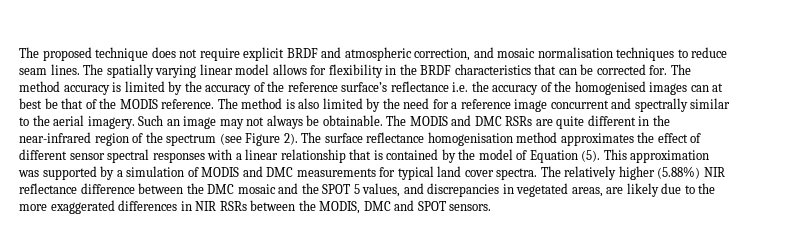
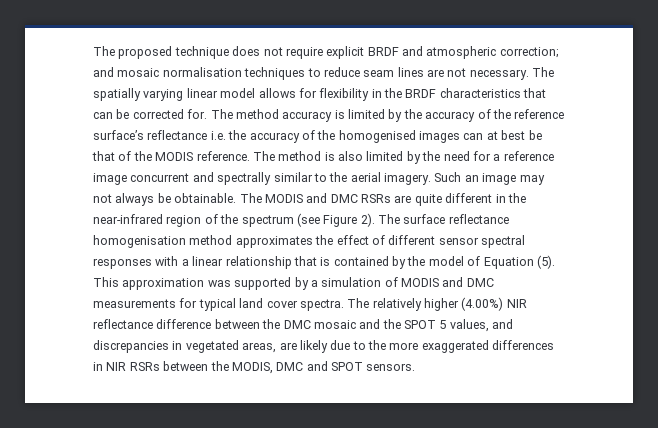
- The proposed technique does not require explicit BRDF and atmospheric correction, and mosaic normalisation techniques to reduce seam lines.
+ The proposed technique does not require explicit BRDF and atmospheric correction; and mosaic normalisation techniques to reduce seam lines are not necessary.
- The relatively higher (5.88%) NIR reflectance difference between the DMC mosaic and the SPOT 5 values, and discrepancies in vegetated areas, are likely due to the more exaggerated differences in NIR RSRs between the MODIS, DMC and SPOT sensors.
+ The relatively higher (4.00%) NIR reflectance difference between the DMC mosaic and the SPOT 5 values, and discrepancies in vegetated areas, are likely due to the more exaggerated differences in NIR RSRs between the MODIS, DMC and SPOT sensors.

